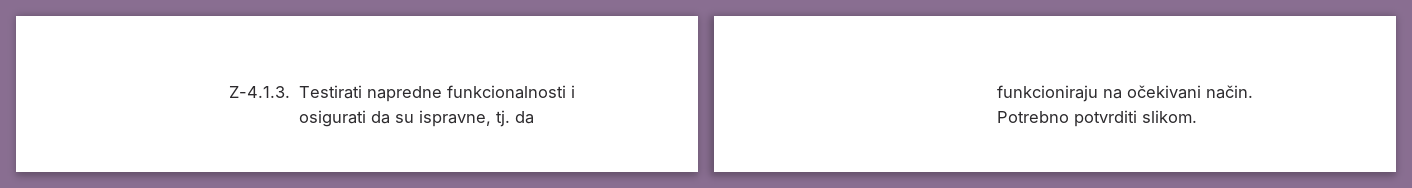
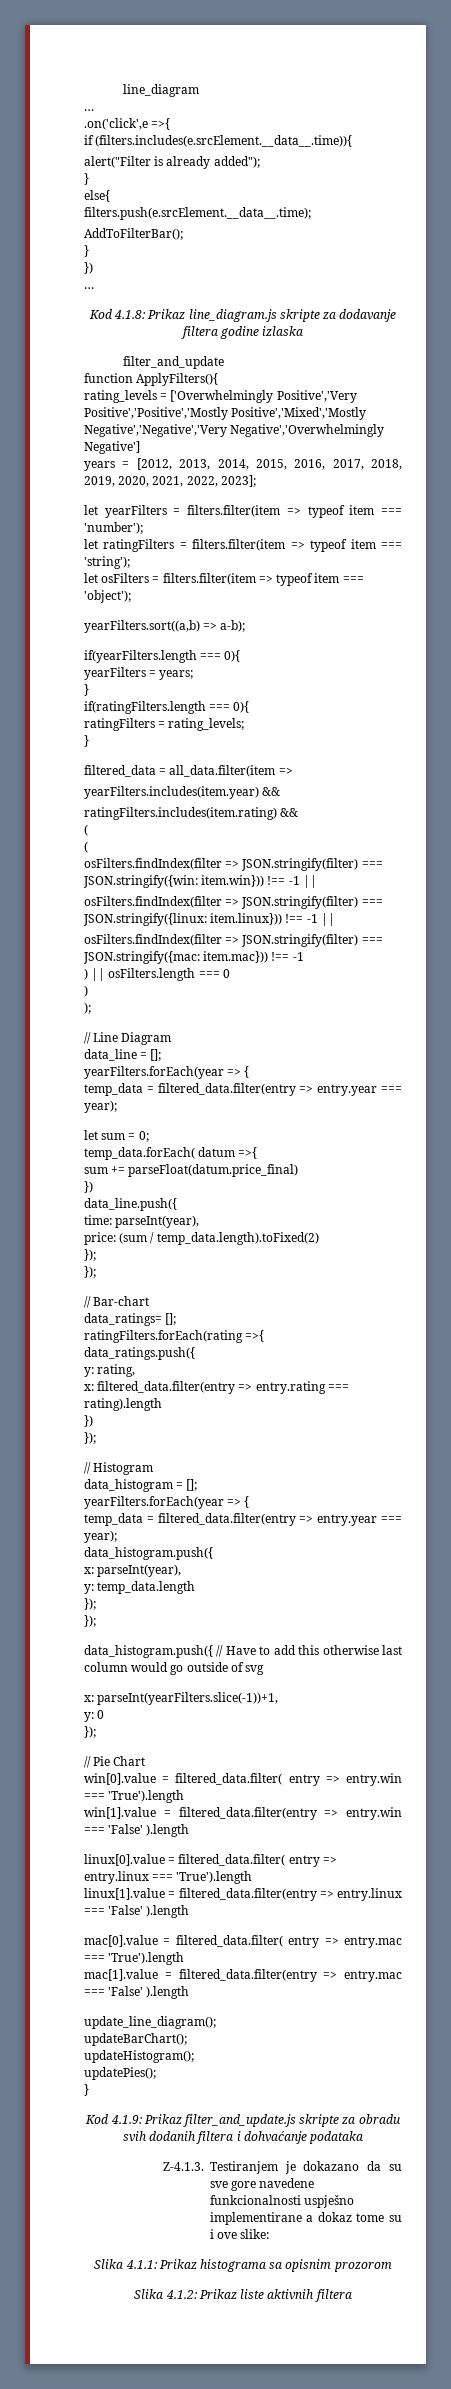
- Z-4.1.3. Testirati napredne funkcionalnosti i osigurati da su ispravne, tj. da funkcioniraju na očekivani način. Potrebno potvrditi slikom.
+ line_diagram
+ …
+ .on('click',e =>{
+ if (filters.includes(e.srcElement.__data__.time)){
+ alert("Filter is already added");
+ }
+ else{
+ filters.push(e.srcElement.__data__.time);
+ AddToFilterBar();
+ }
+ })
+ …
+ Kod 4.1.8: Prikaz line_diagram.js skripte za dodavanje filtera godine izlaska
+ filter_and_update
+ function ApplyFilters(){
+ rating_levels = ['Overwhelmingly Positive','Very Positive','Positive','Mostly Positive','Mixed','Mostly Negative','Negative','Very Negative','Overwhelmingly Negative']
+ years = [2012, 2013, 2014, 2015, 2016, 2017, 2018, 2019, 2020, 2021, 2022, 2023];
+ let yearFilters = filters.filter(item => typeof item === 'number');
+ let ratingFilters = filters.filter(item => typeof item === 'string');
+ let osFilters = filters.filter(item => typeof item === 'object');
+ yearFilters.sort((a,b) => a-b);
+ if(yearFilters.length === 0){
+ yearFilters = years;
+ }
+ if(ratingFilters.length === 0){
+ ratingFilters = rating_levels;
+ }
+ filtered_data = all_data.filter(item =>
+ yearFilters.includes(item.year) &&
+ ratingFilters.includes(item.rating) &&
+ (
+ (
+ osFilters.findIndex(filter => JSON.stringify(filter) === JSON.stringify({win: item.win})) !== -1 ||
+ osFilters.findIndex(filter => JSON.stringify(filter) === JSON.stringify({linux: item.linux})) !== -1 ||
+ osFilters.findIndex(filter => JSON.stringify(filter) === JSON.stringify({mac: item.mac})) !== -1
+ ) || osFilters.length === 0
+ )
+ );
+ // Line Diagram
+ data_line = [];
+ yearFilters.forEach(year => {
+ temp_data = filtered_data.filter(entry => entry.year === year);
+ let sum = 0;
+ temp_data.forEach( datum =>{
+ sum += parseFloat(datum.price_final)
+ })
+ data_line.push({
+ time: parseInt(year),
+ price: (sum / temp_data.length).toFixed(2)
+ });
+ });
+ // Bar-chart
+ data_ratings= [];
+ ratingFilters.forEach(rating =>{
+ data_ratings.push({
+ y: rating,
+ x: filtered_data.filter(entry => entry.rating === rating).length
+ })
+ });
+ // Histogram
+ data_histogram = [];
+ yearFilters.forEach(year => {
+ temp_data = filtered_data.filter(entry => entry.year === year);
+ data_histogram.push({
+ x: parseInt(year),
+ y: temp_data.length
+ });
+ });
+ data_histogram.push({ // Have to add this otherwise last column would go outside of svg
+ x: parseInt(yearFilters.slice(-1))+1,
+ y: 0
+ });
+ // Pie Chart
+ win[0].value = filtered_data.filter( entry => entry.win === 'True').length
+ win[1].value = filtered_data.filter(entry => entry.win === 'False' ).length
+ linux[0].value = filtered_data.filter( entry => entry.linux === 'True').length
+ linux[1].value = filtered_data.filter(entry => entry.linux === 'False' ).length
+ mac[0].value = filtered_data.filter( entry => entry.mac === 'True').length
+ mac[1].value = filtered_data.filter(entry => entry.mac === 'False' ).length
+ update_line_diagram();
+ updateBarChart();
+ updateHistogram();
+ updatePies();
+ }
+ Kod 4.1.9: Prikaz filter_and_update.js skripte za obradu svih dodanih filtera i dohvaćanje podataka
+ Z-4.1.3. Testiranjem je dokazano da su sve gore navedene funkcionalnosti uspješno implementirane a dokaz tome su i ove slike:
+ Slika 4.1.1: Prikaz histograma sa opisnim prozorom
+ Slika 4.1.2: Prikaz liste aktivnih filtera

